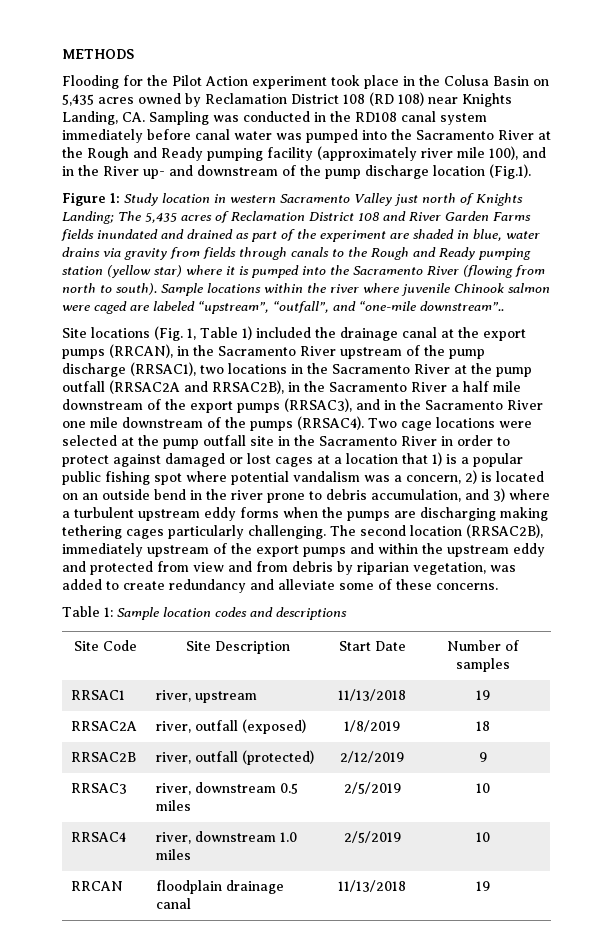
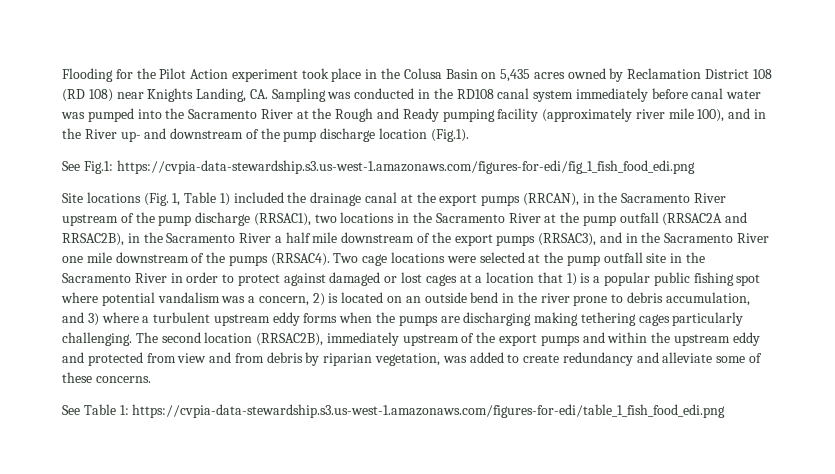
- METHODS
- Figure 1: Study location in western Sacramento Valley just north of Knights Landing; The 5,435 acres of Reclamation District 108 and River Garden Farms fields inundated and drained as part of the experiment are shaded in blue, water drains via gravity from fields through canals to the Rough and Ready pumping station (yellow star) where it is pumped into the Sacramento River (flowing from north to south). Sample locations within the river where juvenile Chinook salmon were caged are labeled “upstream”, “outfall”, and “one-mile downstream”..
+ See Fig.1: https://cvpia-data-stewardship.s3.us-west-1.amazonaws.com/figures-for-edi/fig_1_fish_food_edi.png
- Table 1: Sample location codes and descriptions
- Site Code | Site Description | Start Date | Number of samples
- RRSAC1 | river, upstream | 11/13/2018 | 19
- RRSAC2A | river, outfall (exposed) | 1/8/2019 | 18
- RRSAC2B | river, outfall (protected) | 2/12/2019 | 9
- RRSAC3 | river, downstream 0.5 miles | 2/5/2019 | 10
- RRSAC4 | river, downstream 1.0 miles | 2/5/2019 | 10
- RRCAN | floodplain drainage canal | 11/13/2018 | 19
+ See Table 1: https://cvpia-data-stewardship.s3.us-west-1.amazonaws.com/figures-for-edi/table_1_fish_food_edi.png

